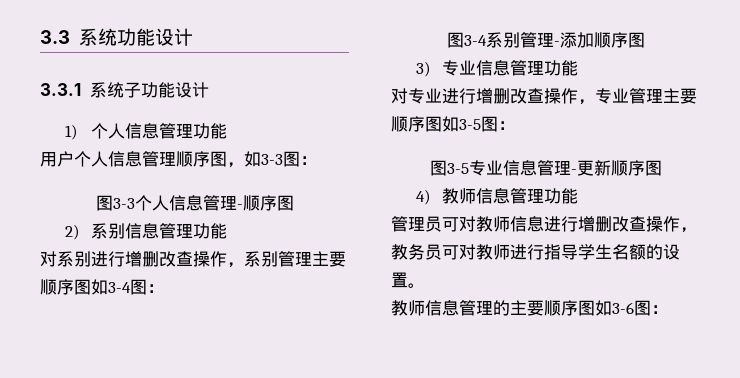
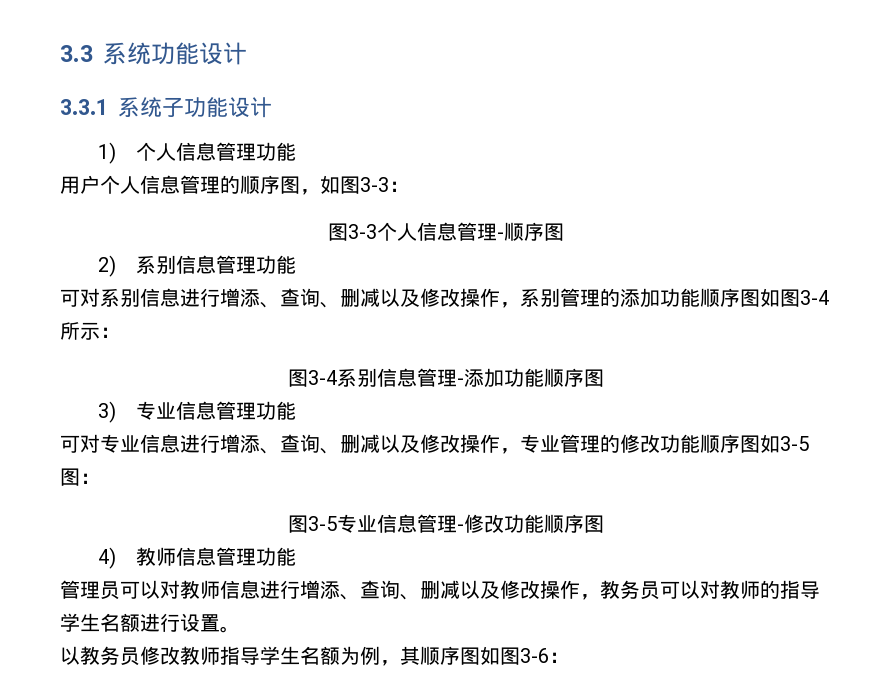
- 用户个人信息管理顺序图，如3-3图：
+ 用户个人信息管理的顺序图，如图3-3：
- 对系别进行增删改查操作，系别管理主要顺序图如3-4图：
+ 可对系别信息进行增添、查询、删减以及修改操作，系别管理的添加功能顺序图如图3-4所示：
- 图3-4系别管理-添加顺序图
+ 图3-4系别信息管理-添加功能顺序图
- 对专业进行增删改查操作，专业管理主要顺序图如3-5图：
+ 可对专业信息进行增添、查询、删减以及修改操作，专业管理的修改功能顺序图如3-5图：
- 图3-5专业信息管理-更新顺序图
+ 图3-5专业信息管理-修改功能顺序图
- 管理员可对教师信息进行增删改查操作，教务员可对教师进行指导学生名额的设置。
+ 管理员可以对教师信息进行增添、查询、删减以及修改操作，教务员可以对教师的指导学生名额进行设置。
- 教师信息管理的主要顺序图如3-6图：
+ 以教务员修改教师指导学生名额为例，其顺序图如图3-6：

